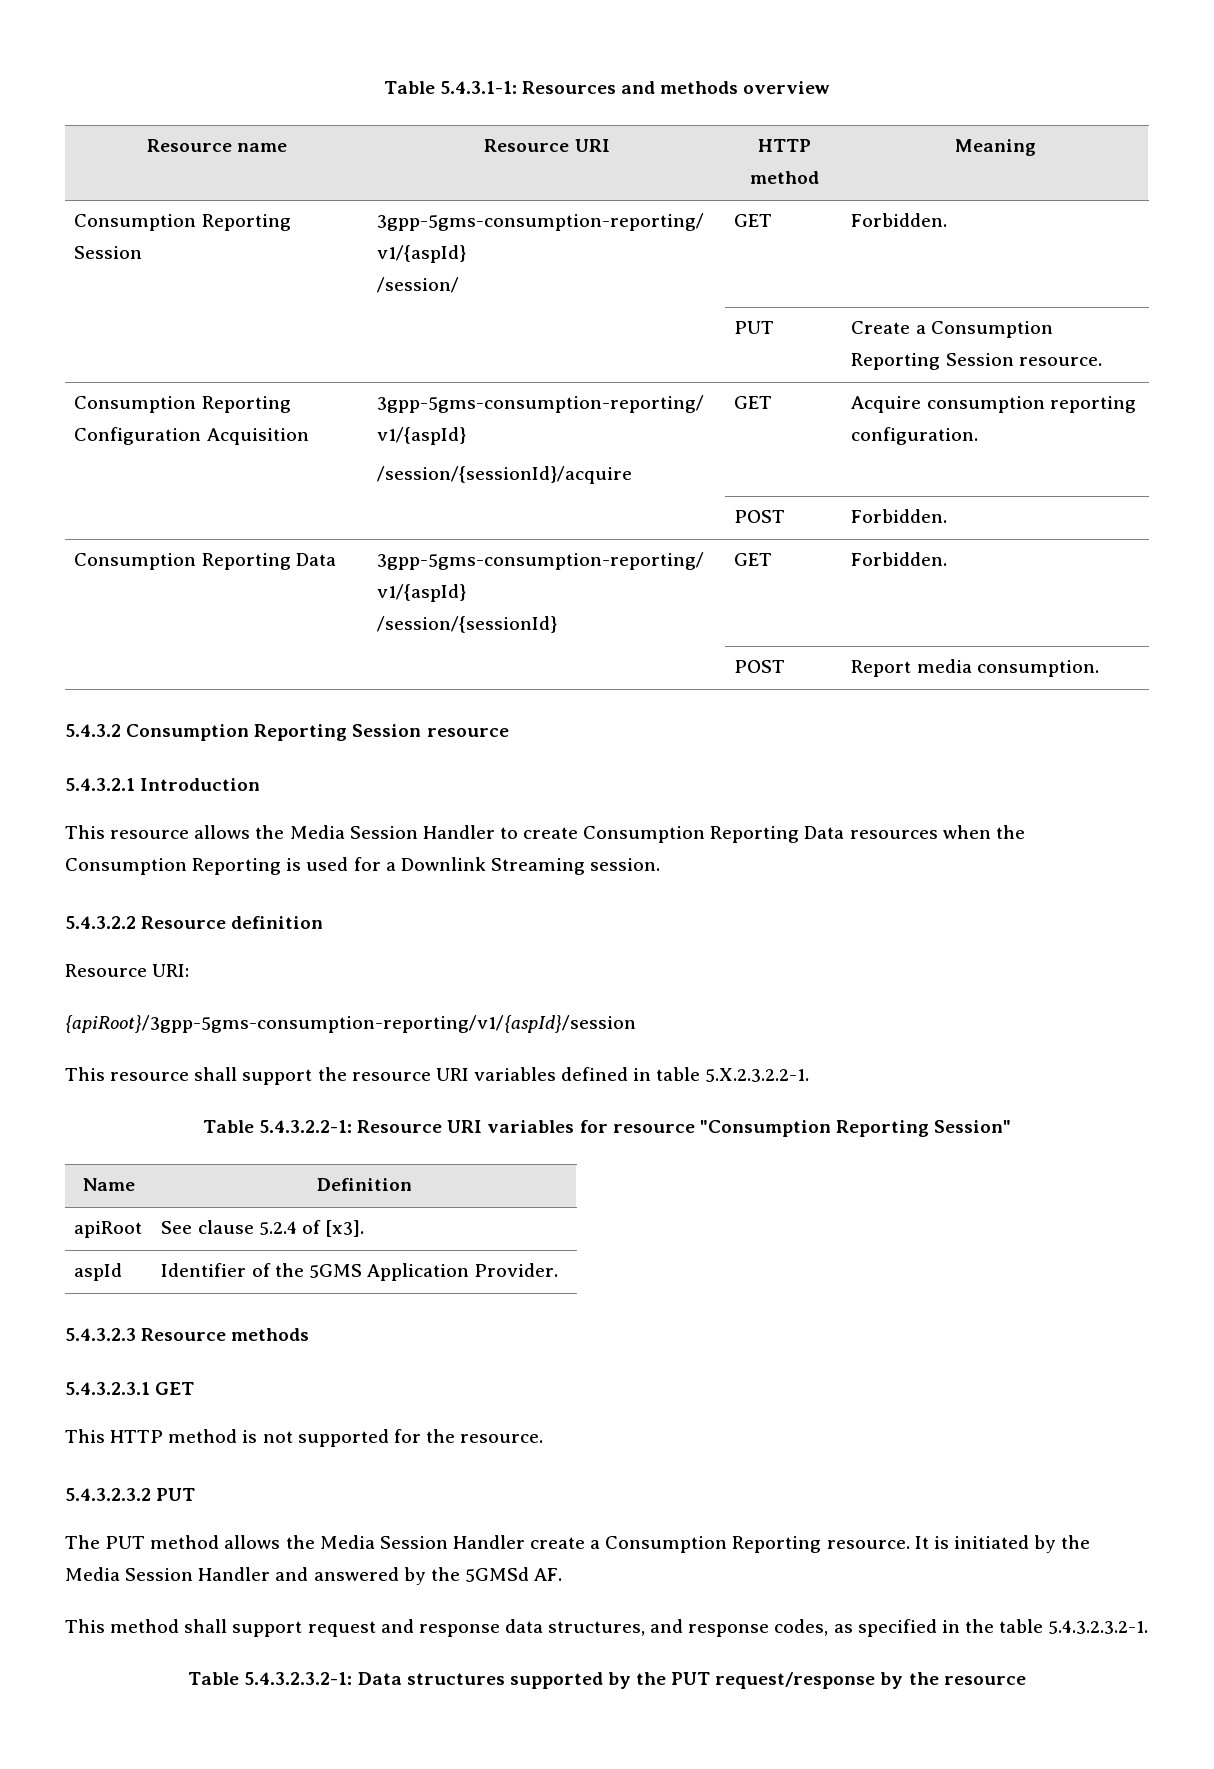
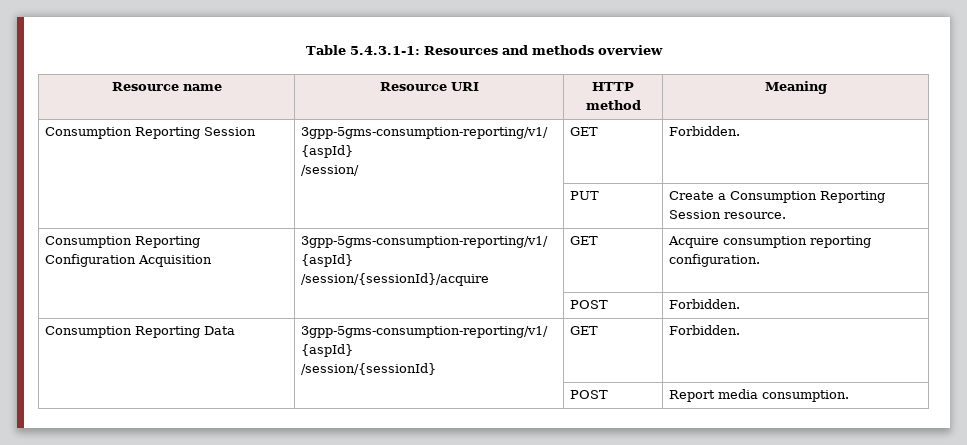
- 5.4.3.2 Consumption Reporting Session resource
- 5.4.3.2.1 Introduction
- This resource allows the Media Session Handler to create Consumption Reporting Data resources when the Consumption Reporting is used for a Downlink Streaming session.
- 5.4.3.2.2 Resource definition
- Resource URI:
- {apiRoot}/3gpp-5gms-consumption-reporting/v1/{aspId}/session
- This resource shall support the resource URI variables defined in table 5.X.2.3.2.2-1.
- Table 5.4.3.2.2-1: Resource URI variables for resource "Consumption Reporting Session"
- Name | Definition
- apiRoot | See clause 5.2.4 of [x3].
- aspId | Identifier of the 5GMS Application Provider.
- 5.4.3.2.3 Resource methods
- 5.4.3.2.3.1 GET
- This HTTP method is not supported for the resource.
- 5.4.3.2.3.2 PUT
- The PUT method allows the Media Session Handler create a Consumption Reporting resource. It is initiated by the Media Session Handler and answered by the 5GMSd AF.
- This method shall support request and response data structures, and response codes, as specified in the table 5.4.3.2.3.2-1.
- Table 5.4.3.2.3.2-1: Data structures supported by the PUT request/response by the resource

